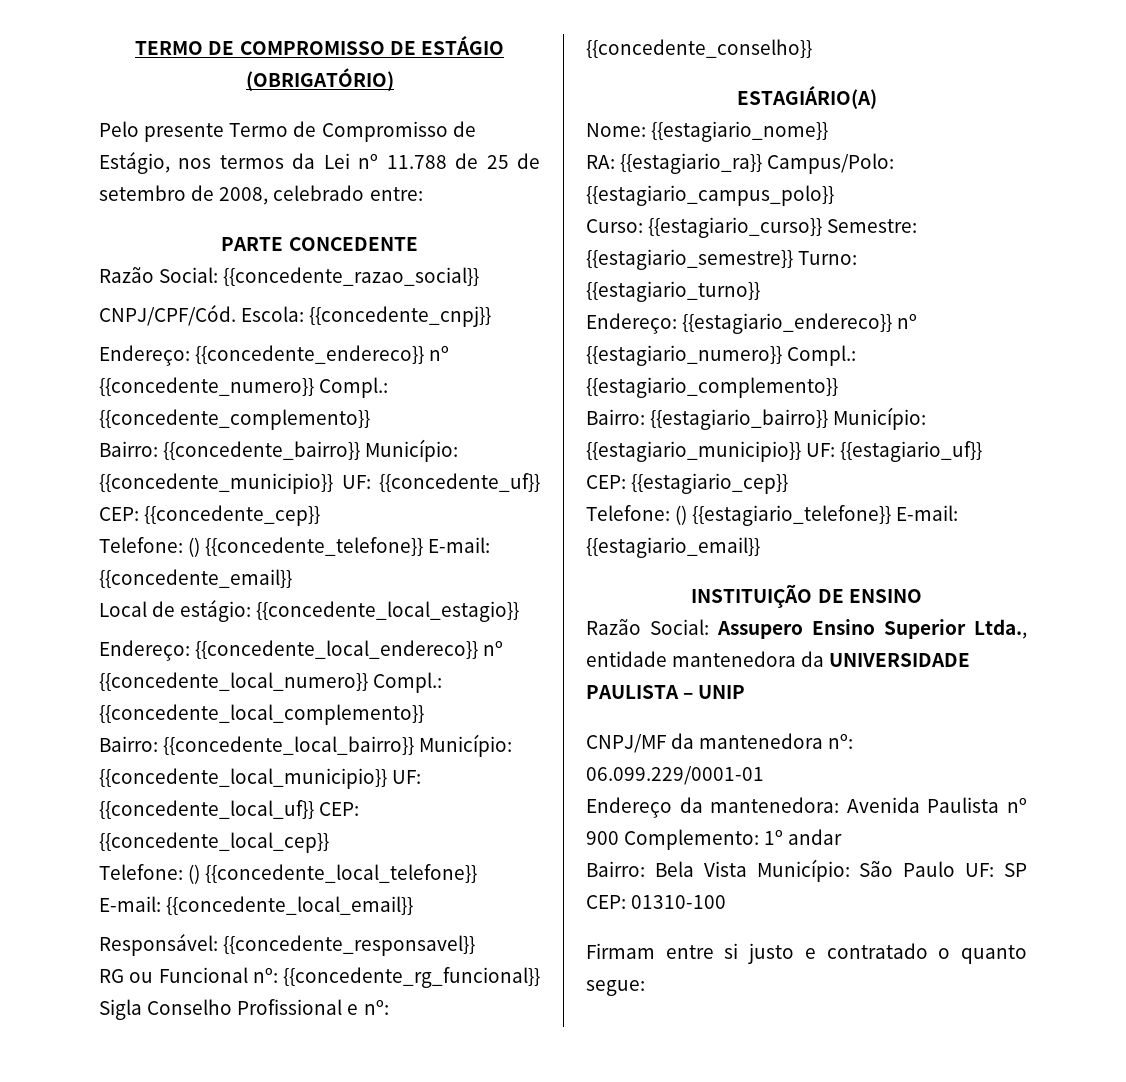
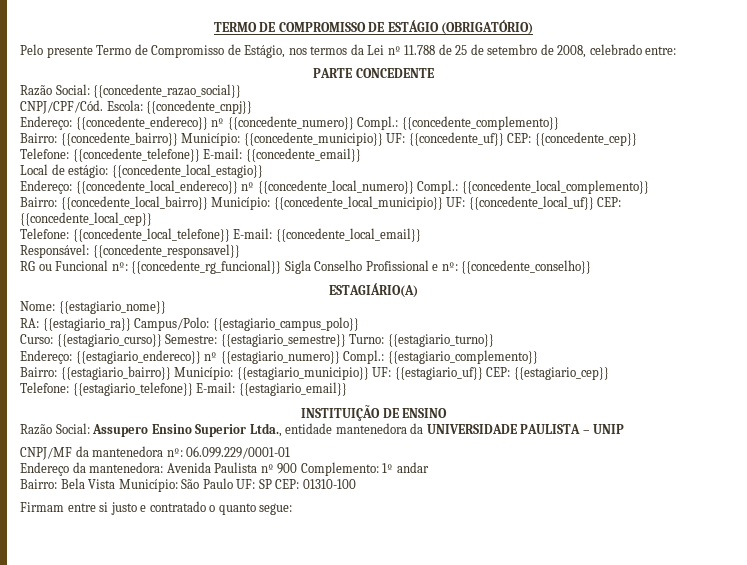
- Telefone: () {{concedente_telefone}} E-mail: {{concedente_email}}
+ Telefone: {{concedente_telefone}} E-mail: {{concedente_email}}
- Telefone: () {{concedente_local_telefone}} E-mail: {{concedente_local_email}}
+ Telefone: {{concedente_local_telefone}} E-mail: {{concedente_local_email}}
- Telefone: () {{estagiario_telefone}} E-mail: {{estagiario_email}}
+ Telefone: {{estagiario_telefone}} E-mail: {{estagiario_email}}

